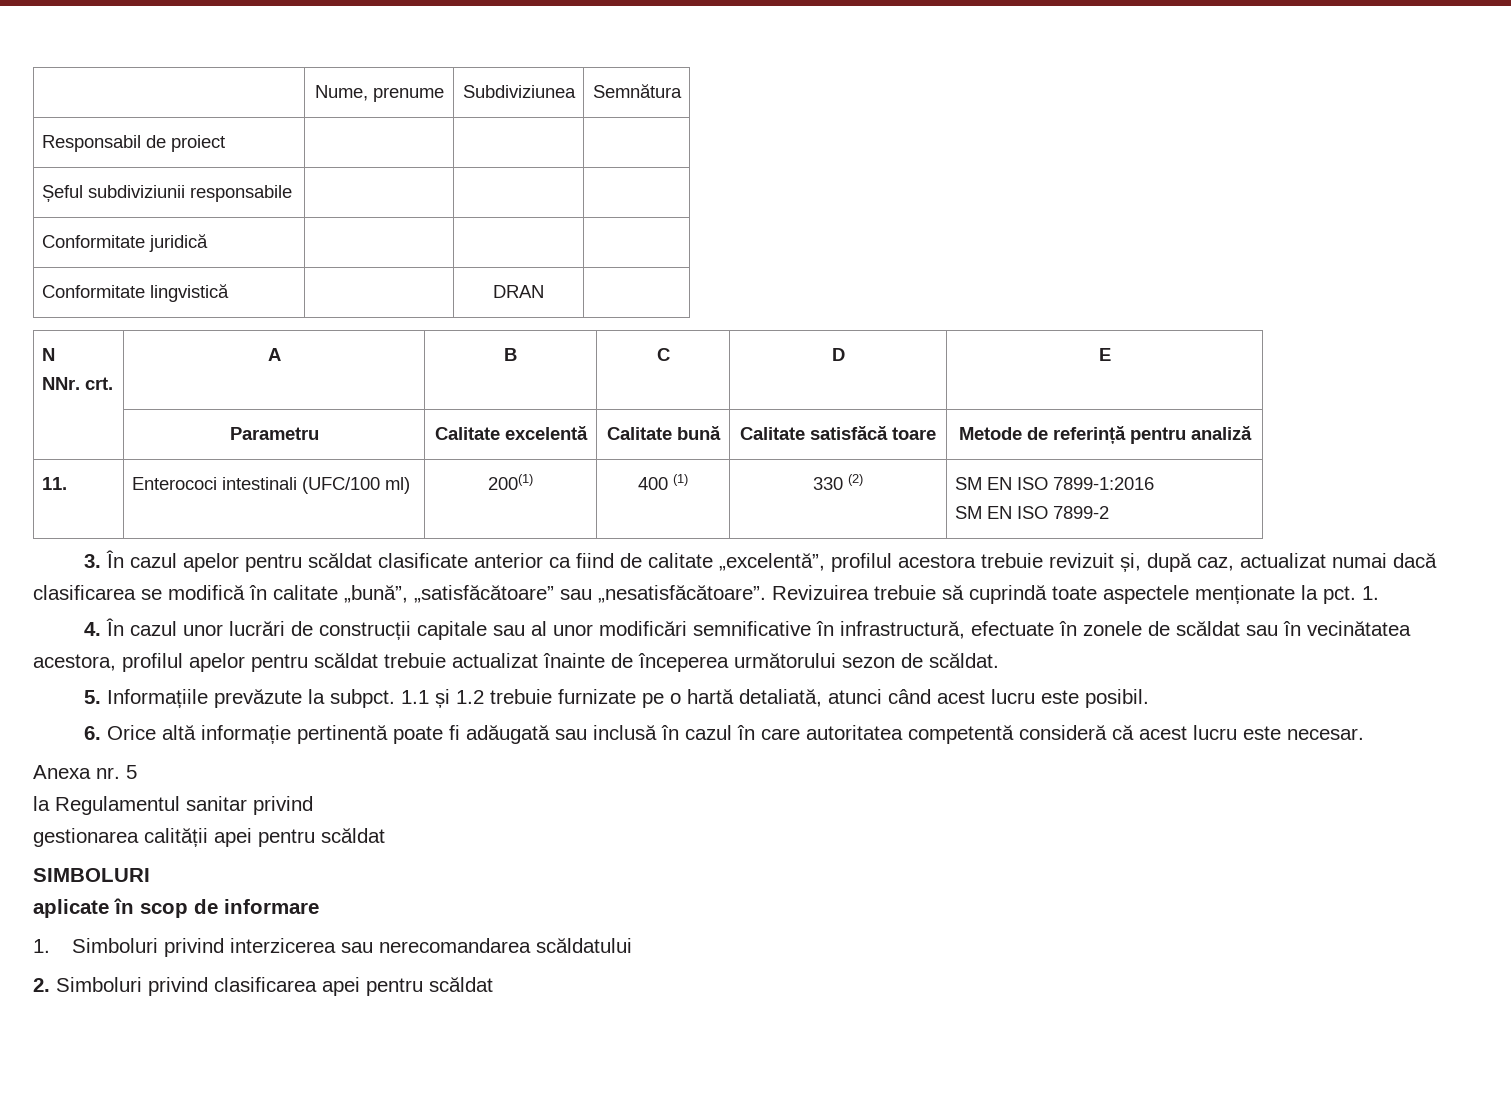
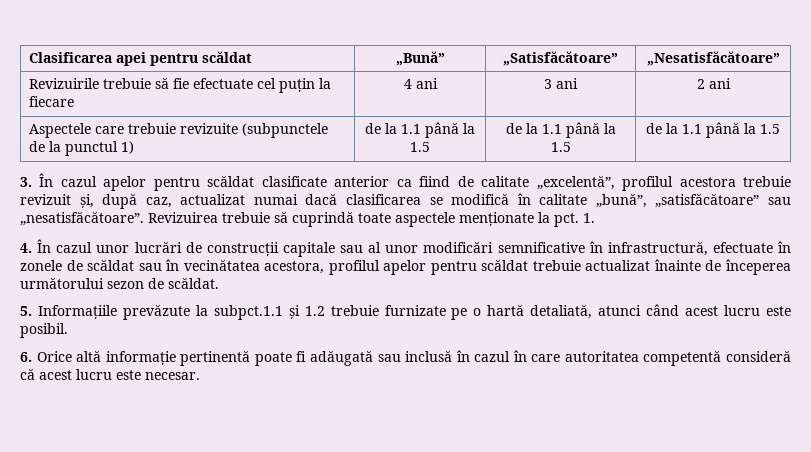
- | Nume, prenume | Subdiviziunea | Semnătura
- Responsabil de proiect | | |
- Șeful subdiviziunii responsabile | | |
- Conformitate juridică | | |
- Conformitate lingvistică | | DRAN |
- N
- NNr. crt. | A | B | C | D | E
- | Parametru | Calitate excelentă | Calitate bună | Calitate satisfăcă toare | Metode de referință pentru analiză
- 11. | Enterococi intestinali (UFC/100 ml) | 200(1) | 400 (1) | 330 (2) | SM EN ISO 7899-1:2016
- SM EN ISO 7899-2
+ Clasificarea apei pentru scăldat | „Bună” | „Satisfăcătoare” | „Nesatisfăcătoare”
+ Revizuirile trebuie să fie efectuate cel puțin la fiecare | 4 ani | 3 ani | 2 ani
+ Aspectele care trebuie revizuite (subpunctele de la punctul 1) | de la 1.1 până la 1.5 | de la 1.1 până la 1.5 | de la 1.1 până la 1.5
- 5. Informațiile prevăzute la subpct. 1.1 și 1.2 trebuie furnizate pe o hartă detaliată, atunci când acest lucru este posibil.
+ 5. Informațiile prevăzute la subpct.1.1 și 1.2 trebuie furnizate pe o hartă detaliată, atunci când acest lucru este posibil.
- Anexa nr. 5
- la Regulamentul sanitar privind
- gestionarea calității apei pentru scăldat
- SIMBOLURI
- aplicate în scop de informare
- 1. Simboluri privind interzicerea sau nerecomandarea scăldatului
- 2. Simboluri privind clasificarea apei pentru scăldat

